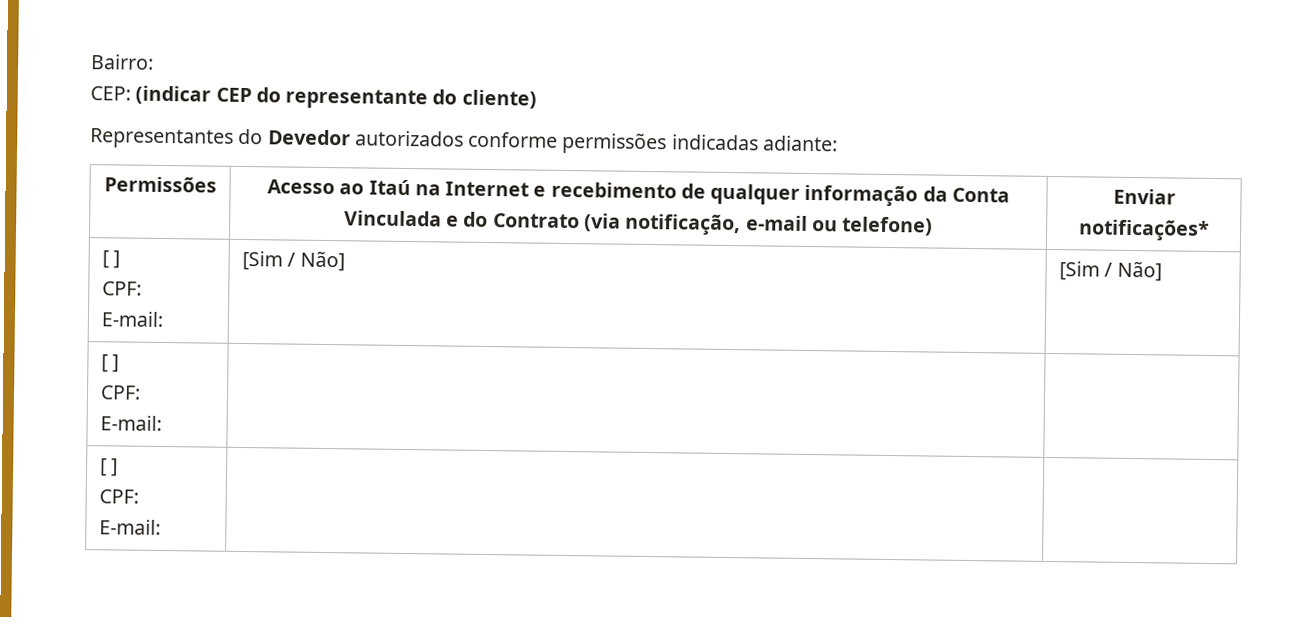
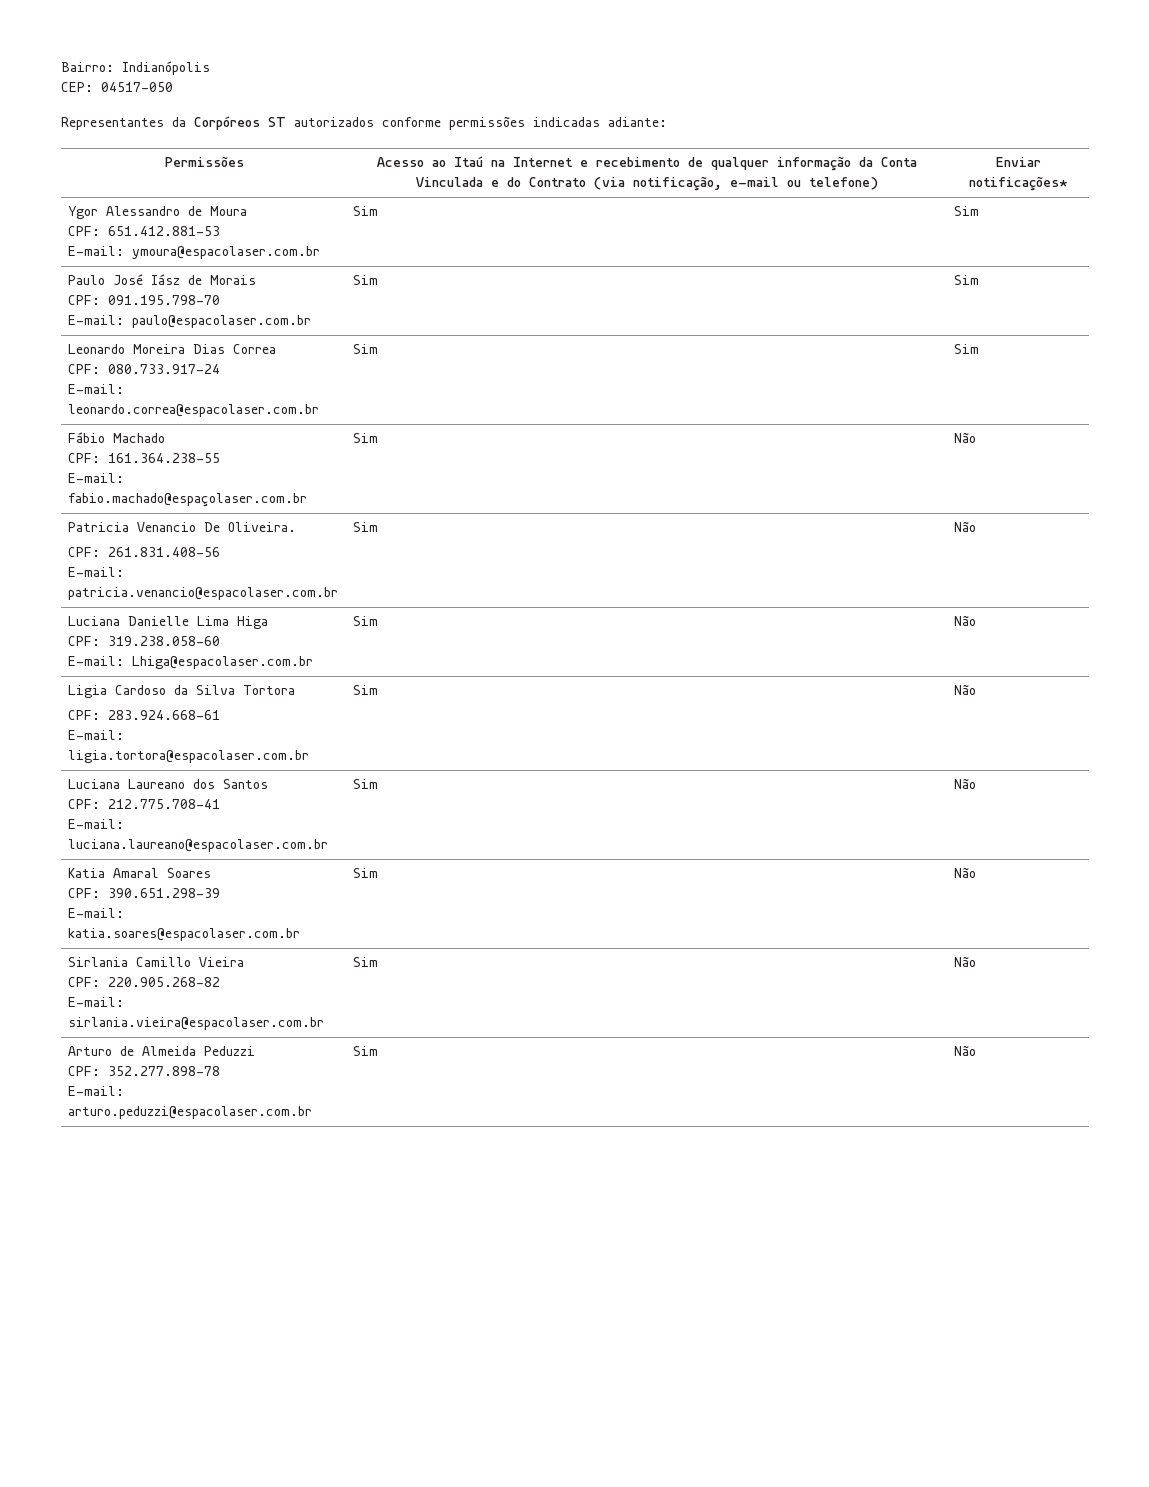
- Bairro:
+ Bairro: Indianópolis
- CEP: (indicar CEP do representante do cliente)
- Representantes do Devedor autorizados conforme permissões indicadas adiante:
+ CEP: 04517-050
+ Representantes da Corpóreos ST autorizados conforme permissões indicadas adiante:
  Permissões | Acesso ao Itaú na Internet e recebimento de qualquer informação da Conta Vinculada e do Contrato (via notificação, e-mail ou telefone) | Enviar notificações*
- [ ]
- CPF:
- E-mail: | [Sim / Não] | [Sim / Não]
- [ ]
- CPF:
- E-mail: | |
- [ ]
- CPF:
- E-mail: | |
+ Ygor Alessandro de Moura
+ CPF: 651.412.881-53
+ E-mail: ymoura@espacolaser.com.br | Sim | Sim
+ Paulo José Iász de Morais
+ CPF: 091.195.798-70
+ E-mail: paulo@espacolaser.com.br | Sim | Sim
+ Leonardo Moreira Dias Correa
+ CPF: 080.733.917-24
+ E-mail: leonardo.correa@espacolaser.com.br | Sim | Sim
+ Fábio Machado
+ CPF: 161.364.238-55
+ E-mail: fabio.machado@espaçolaser.com.br | Sim | Não
+ Patricia Venancio De Oliveira.
+ CPF: 261.831.408-56
+ E-mail: patricia.venancio@espacolaser.com.br | Sim | Não
+ Luciana Danielle Lima Higa
+ CPF: 319.238.058-60
+ E-mail: Lhiga@espacolaser.com.br | Sim | Não
+ Ligia Cardoso da Silva Tortora
+ CPF: 283.924.668-61
+ E-mail: ligia.tortora@espacolaser.com.br | Sim | Não
+ Luciana Laureano dos Santos
+ CPF: 212.775.708-41
+ E-mail: luciana.laureano@espacolaser.com.br | Sim | Não
+ Katia Amaral Soares
+ CPF: 390.651.298-39
+ E-mail: katia.soares@espacolaser.com.br | Sim | Não
+ Sirlania Camillo Vieira
+ CPF: 220.905.268-82
+ E-mail: sirlania.vieira@espacolaser.com.br | Sim | Não
+ Arturo de Almeida Peduzzi
+ CPF: 352.277.898-78
+ E-mail: arturo.peduzzi@espacolaser.com.br | Sim | Não

